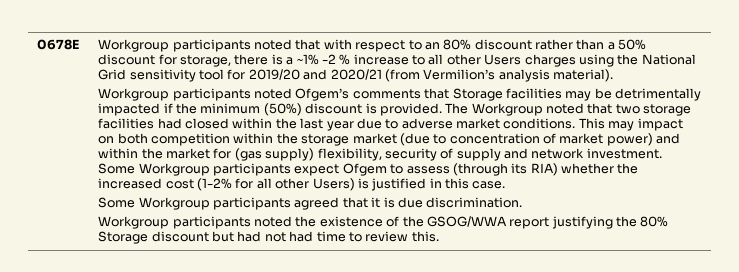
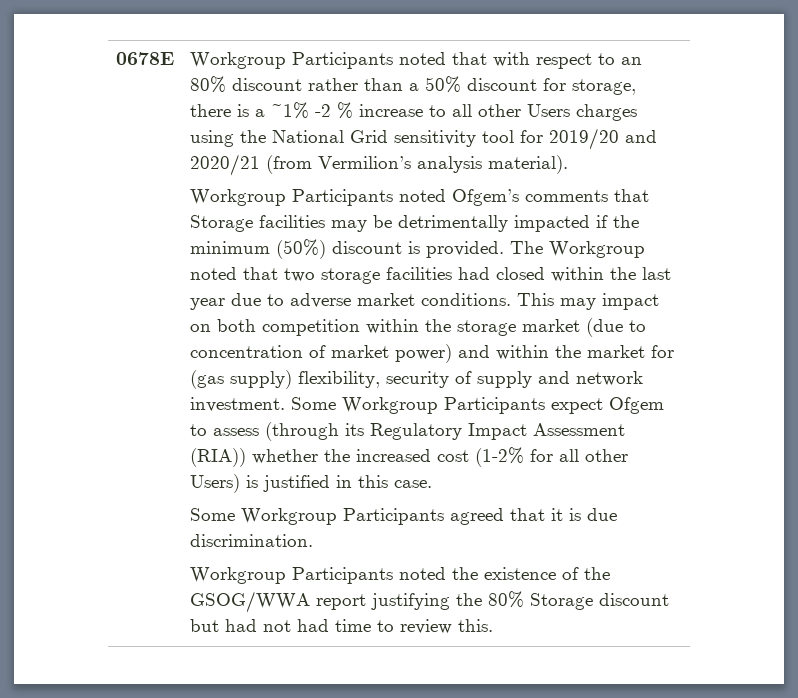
- Workgroup participants noted that with respect to an 80% discount rather than a 50% discount for storage, there is a ~1% -2 % increase to all other Users charges using the National Grid sensitivity tool for 2019/20 and 2020/21 (from Vermilion’s analysis material).
+ Workgroup Participants noted that with respect to an 80% discount rather than a 50% discount for storage, there is a ~1% -2 % increase to all other Users charges using the National Grid sensitivity tool for 2019/20 and 2020/21 (from Vermilion’s analysis material).
- Workgroup participants noted Ofgem’s comments that Storage facilities may be detrimentally impacted if the minimum (50%) discount is provided.
+ Workgroup Participants noted Ofgem’s comments that Storage facilities may be detrimentally impacted if the minimum (50%) discount is provided.
- Some Workgroup participants expect Ofgem to assess (through its RIA) whether the increased cost (1-2% for all other Users) is justified in this case.
+ Some Workgroup Participants expect Ofgem to assess (through its Regulatory Impact Assessment (RIA)) whether the increased cost (1-2% for all other Users) is justified in this case.
- Some Workgroup participants agreed that it is due discrimination.
+ Some Workgroup Participants agreed that it is due discrimination.
- Workgroup participants noted the existence of the GSOG/WWA report justifying the 80% Storage discount but had not had time to review this.
+ Workgroup Participants noted the existence of the GSOG/WWA report justifying the 80% Storage discount but had not had time to review this.

